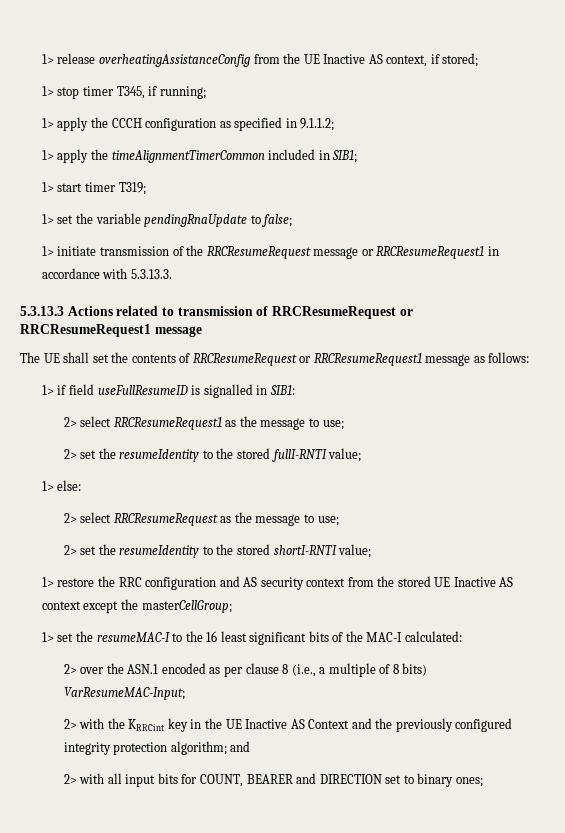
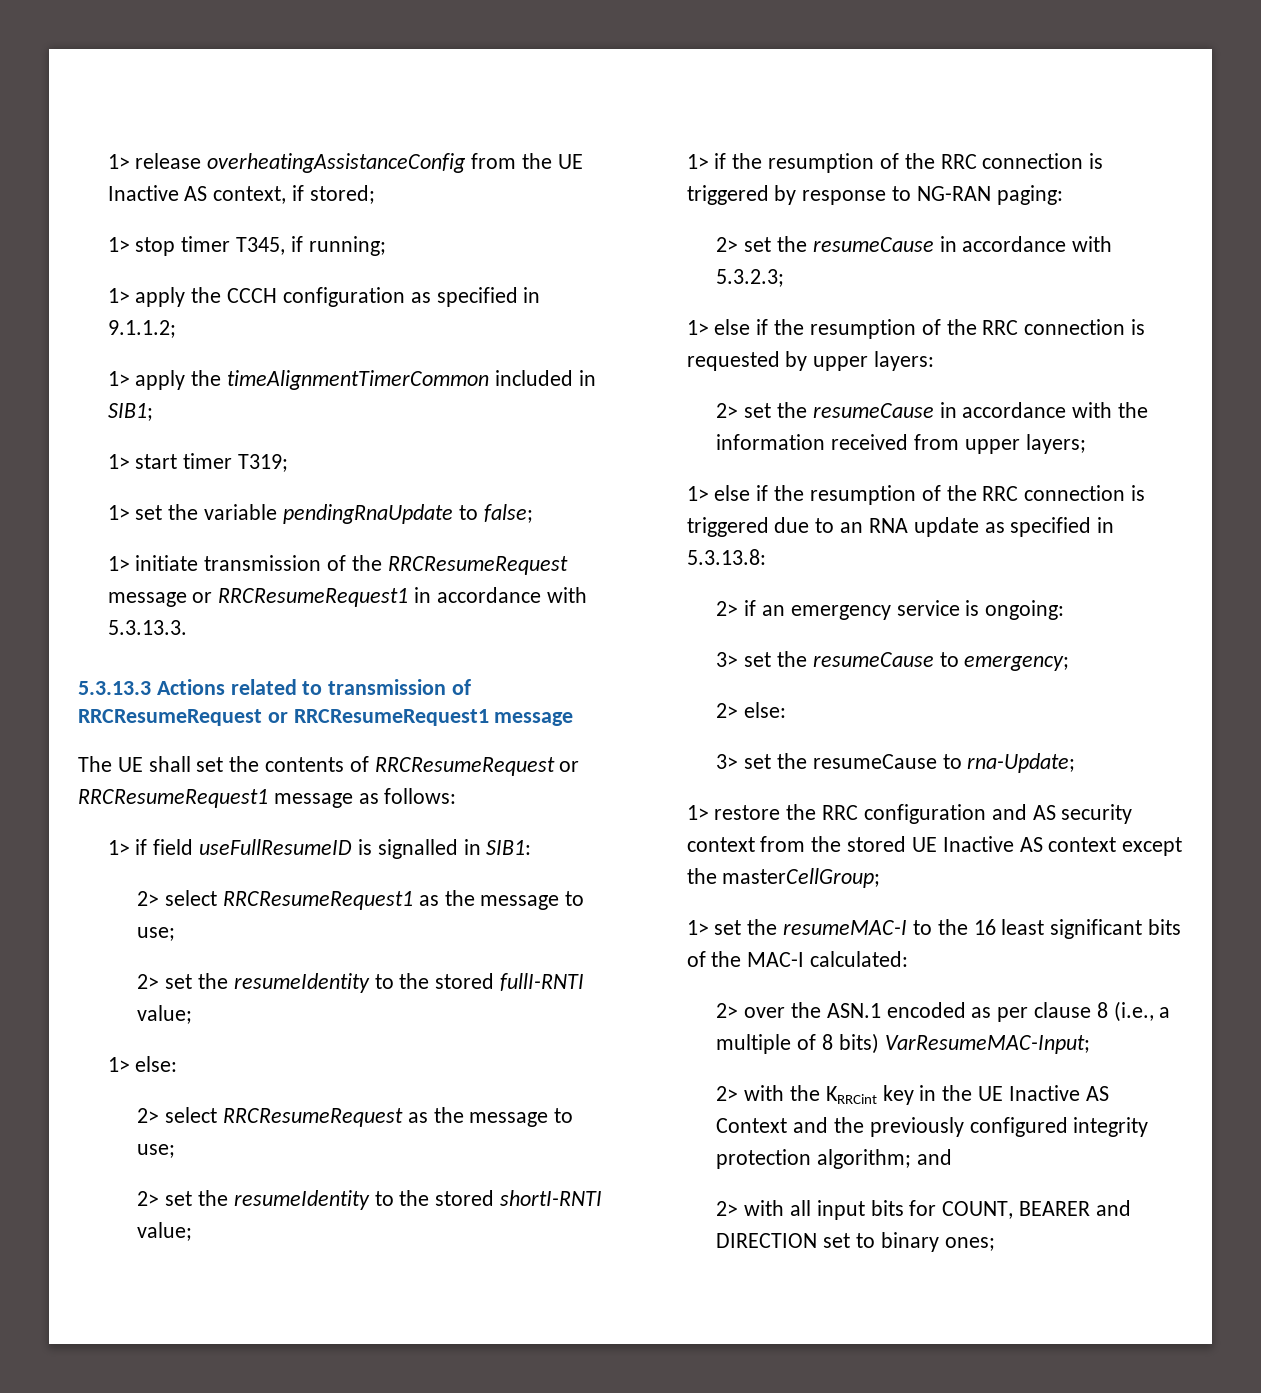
+ 1> if the resumption of the RRC connection is triggered by response to NG-RAN paging:
+ 2> set the resumeCause in accordance with 5.3.2.3;
+ 1> else if the resumption of the RRC connection is requested by upper layers:
+ 2> set the resumeCause in accordance with the information received from upper layers;
+ 1> else if the resumption of the RRC connection is triggered due to an RNA update as specified in 5.3.13.8:
+ 2> if an emergency service is ongoing:
+ 3> set the resumeCause to emergency;
+ 2> else:
+ 3> set the resumeCause to rna-Update;

